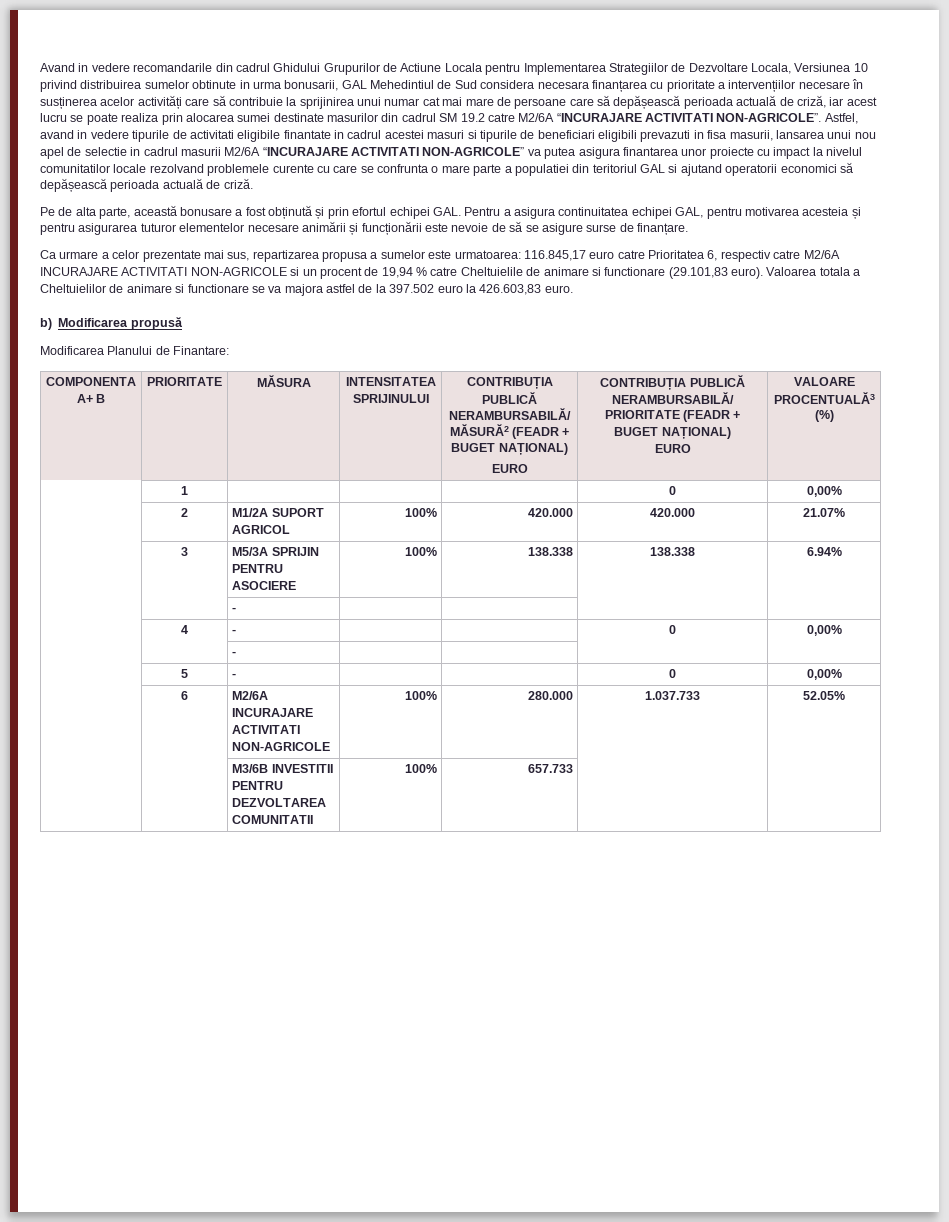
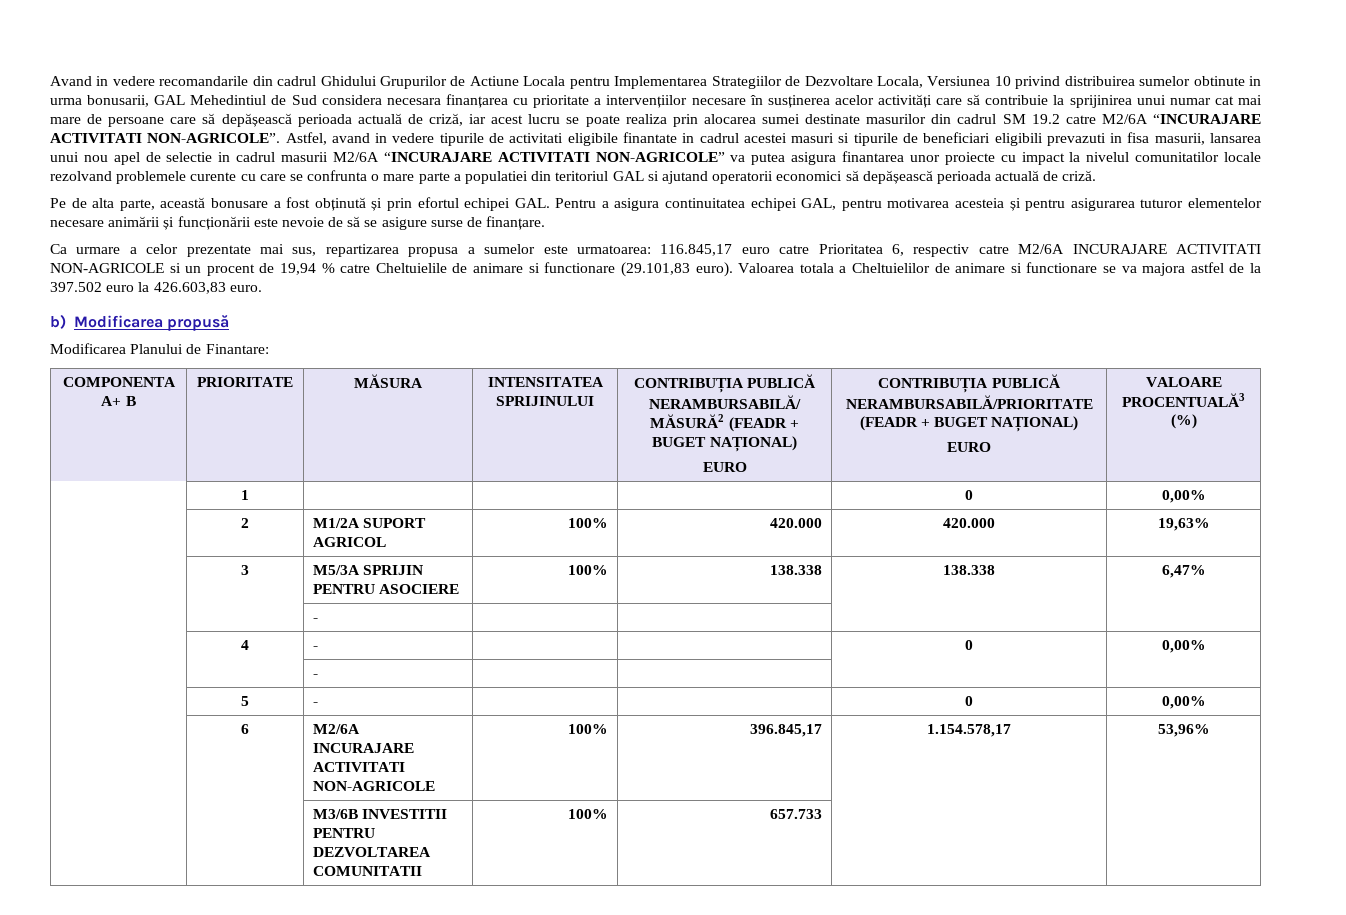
- | 2 | M1/2A SUPORT AGRICOL | 100% | 420.000 | 420.000 | 21.07%
+ | 2 | M1/2A SUPORT AGRICOL | 100% | 420.000 | 420.000 | 19,63%
- | 3 | M5/3A SPRIJIN PENTRU ASOCIERE | 100% | 138.338 | 138.338 | 6.94%
+ | 3 | M5/3A SPRIJIN PENTRU ASOCIERE | 100% | 138.338 | 138.338 | 6,47%
- | 6 | M2/6A INCURAJARE ACTIVITATI NON-AGRICOLE | 100% | 280.000 | 1.037.733 | 52.05%
+ | 6 | M2/6A INCURAJARE ACTIVITATI NON-AGRICOLE | 100% | 396.845,17 | 1.154.578,17 | 53,96%

